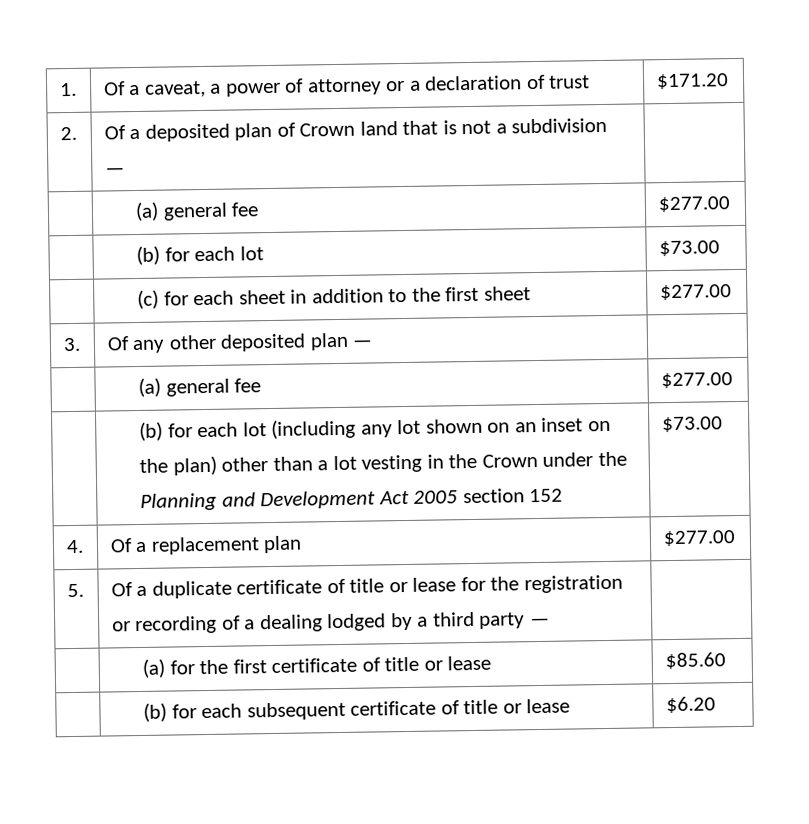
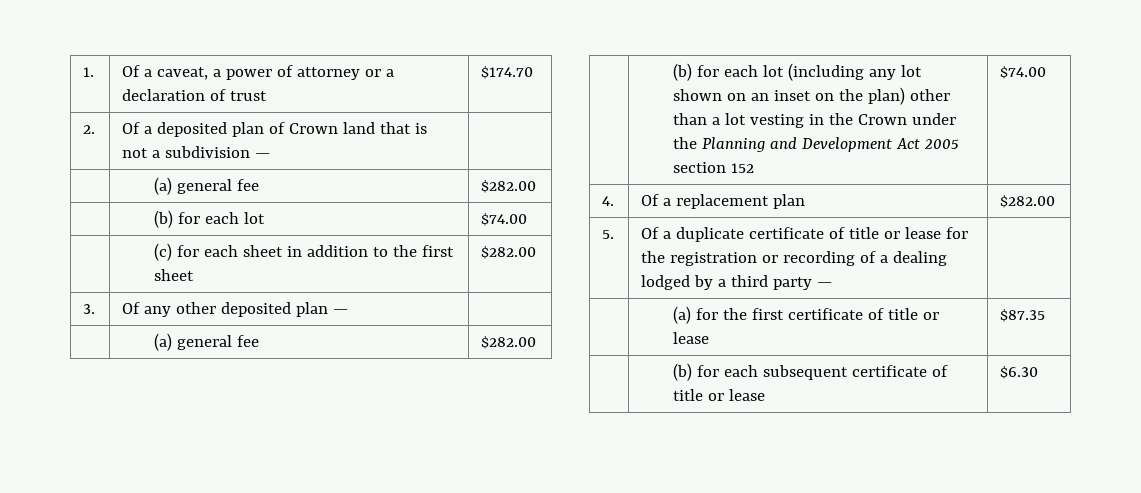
- 1. | Of a caveat, a power of attorney or a declaration of trust | $171.20
+ 1. | Of a caveat, a power of attorney or a declaration of trust | $174.70
  2. | Of a deposited plan of Crown land that is not a subdivision — |
- | (a) general fee | $277.00
+ | (a) general fee | $282.00
- | (b) for each lot | $73.00
+ | (b) for each lot | $74.00
- | (c) for each sheet in addition to the first sheet | $277.00
+ | (c) for each sheet in addition to the first sheet | $282.00
  3. | Of any other deposited plan — |
- | (a) general fee | $277.00
+ | (a) general fee | $282.00
- | (b) for each lot (including any lot shown on an inset on the plan) other than a lot vesting in the Crown under the Planning and Development Act 2005 section 152 | $73.00
+ | (b) for each lot (including any lot shown on an inset on the plan) other than a lot vesting in the Crown under the Planning and Development Act 2005 section 152 | $74.00
- 4. | Of a replacement plan | $277.00
+ 4. | Of a replacement plan | $282.00
- | (a) for the first certificate of title or lease | $85.60
+ | (a) for the first certificate of title or lease | $87.35
- | (b) for each subsequent certificate of title or lease | $6.20
+ | (b) for each subsequent certificate of title or lease | $6.30

